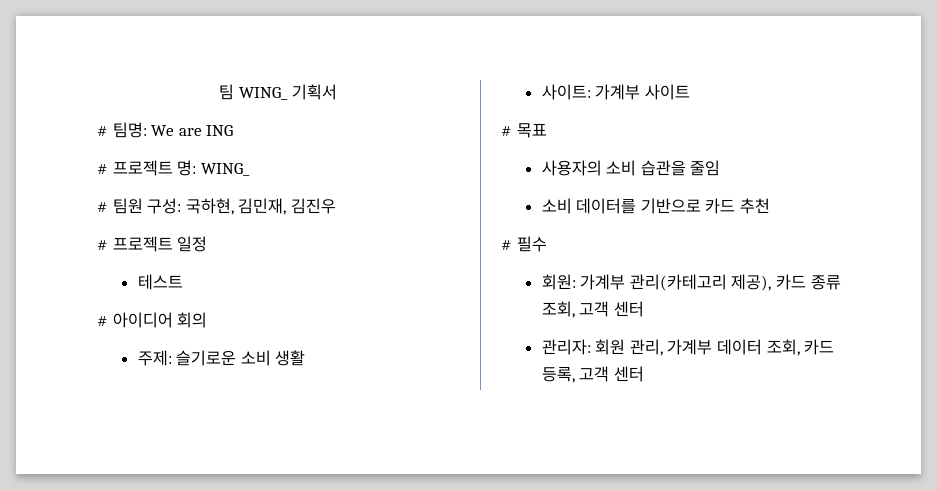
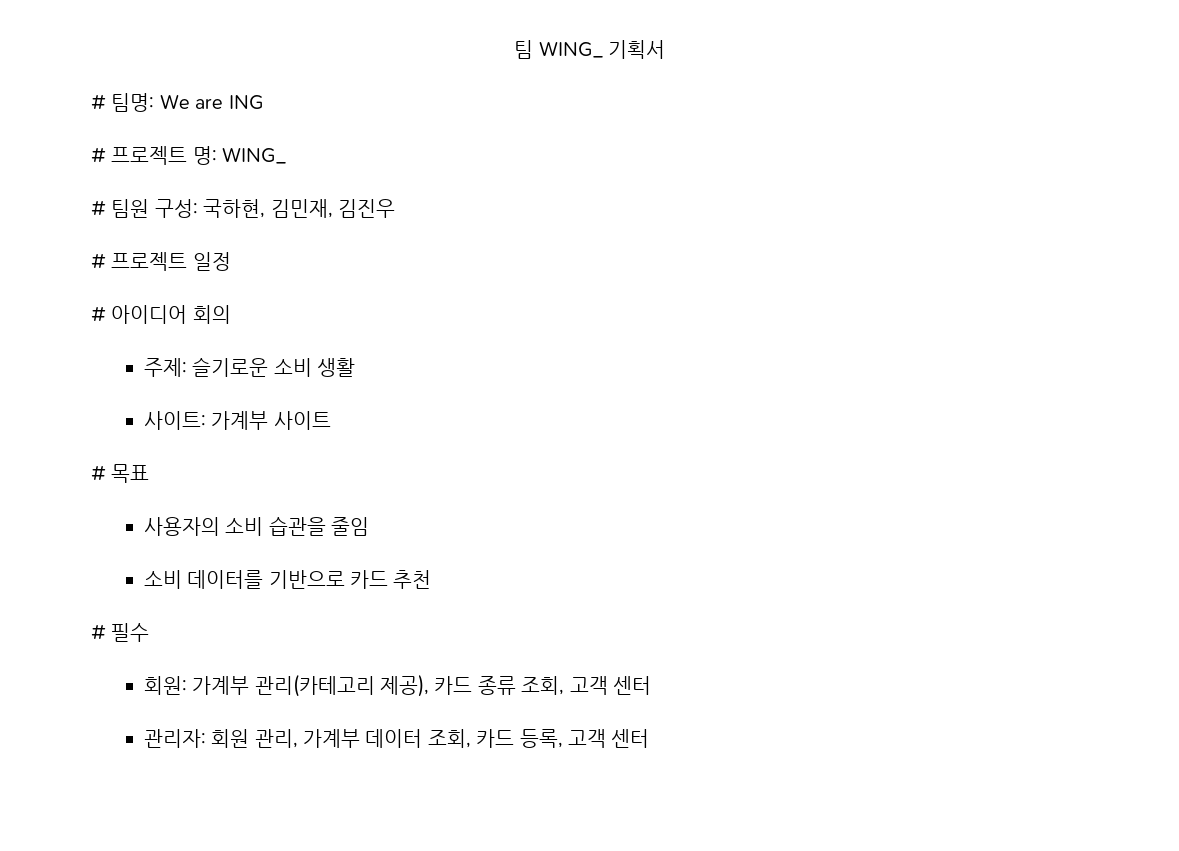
- 테스트

